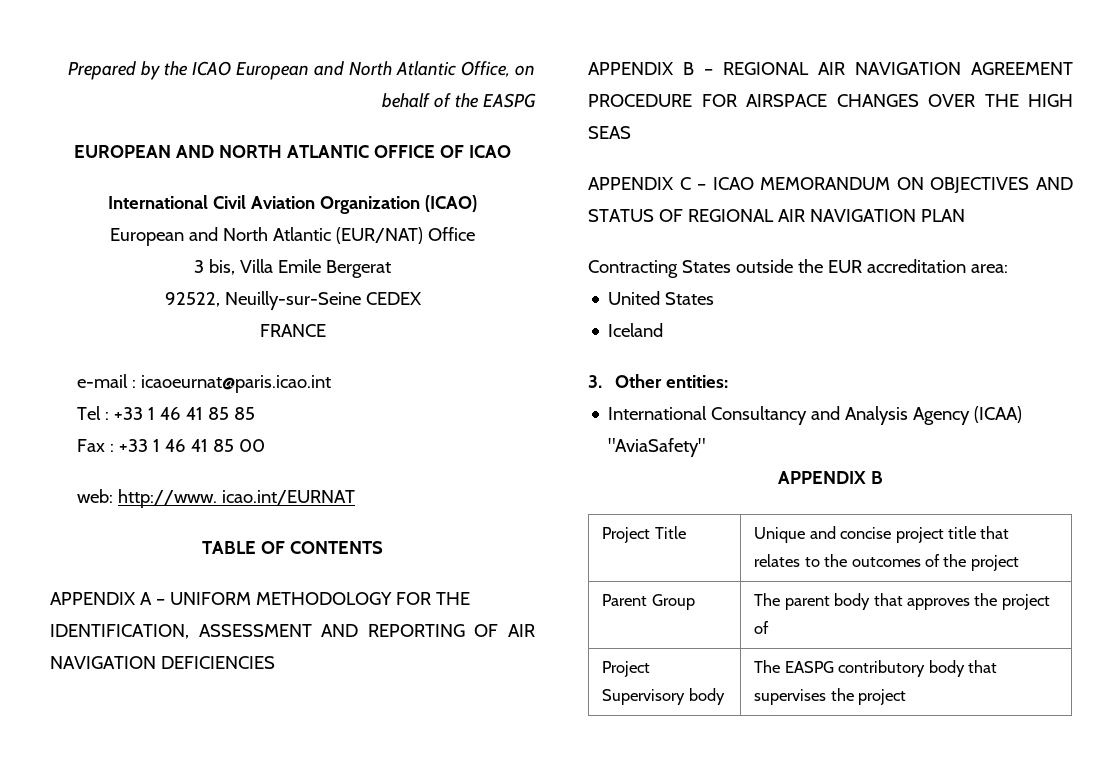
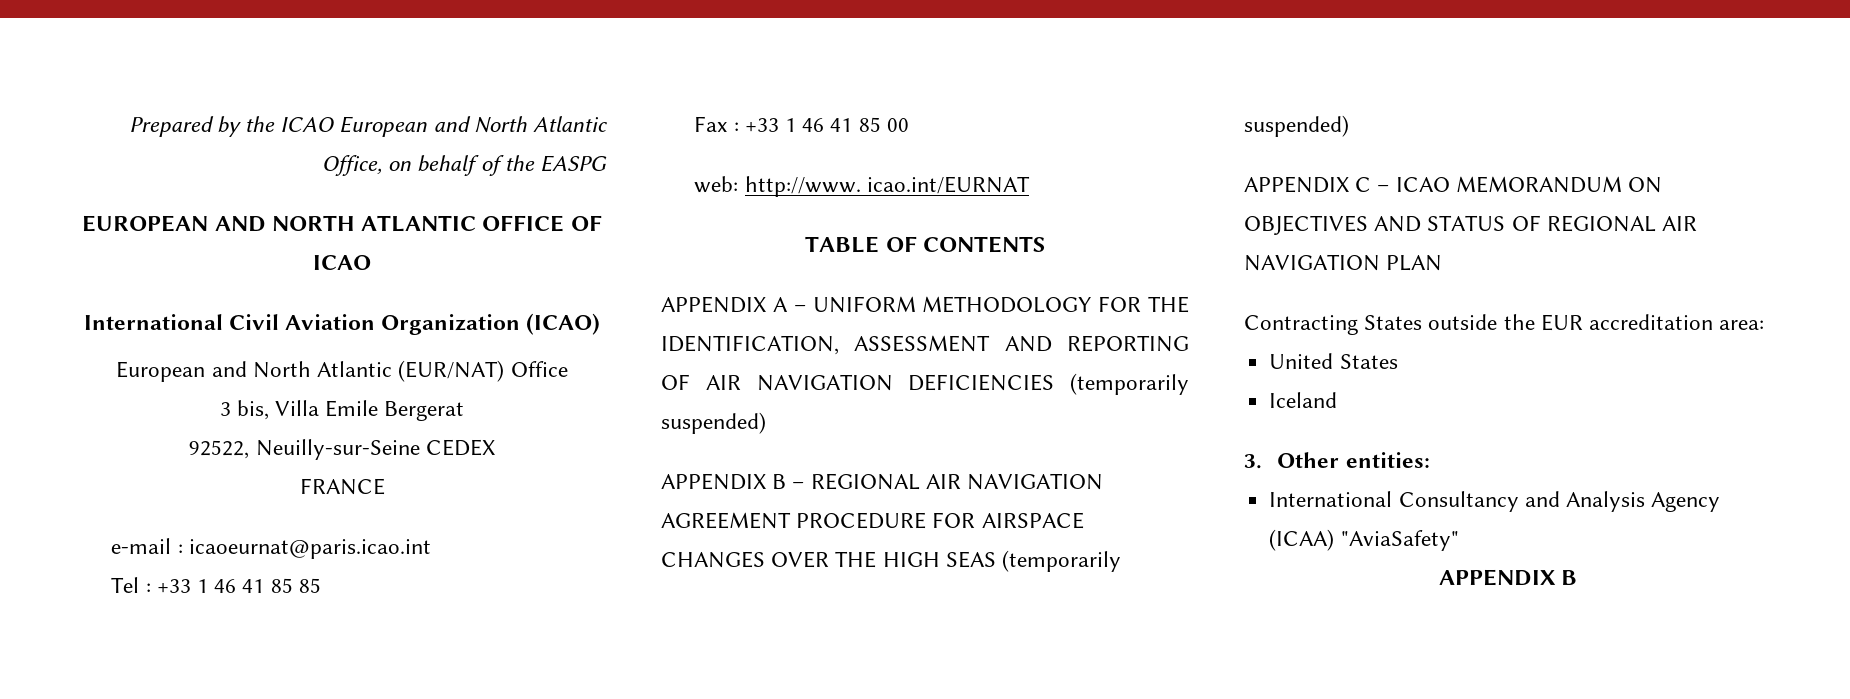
- APPENDIX A – UNIFORM METHODOLOGY FOR THE IDENTIFICATION, ASSESSMENT AND REPORTING OF AIR NAVIGATION DEFICIENCIES
+ APPENDIX A – UNIFORM METHODOLOGY FOR THE IDENTIFICATION, ASSESSMENT AND REPORTING OF AIR NAVIGATION DEFICIENCIES (temporarily suspended)
- APPENDIX B – REGIONAL AIR NAVIGATION AGREEMENT PROCEDURE FOR AIRSPACE CHANGES OVER THE HIGH SEAS
+ APPENDIX B – REGIONAL AIR NAVIGATION AGREEMENT PROCEDURE FOR AIRSPACE CHANGES OVER THE HIGH SEAS (temporarily suspended)
- Project Title | Unique and concise project title that relates to the outcomes of the project
- Parent Group | The parent body that approves the project of
- Project Supervisory body | The EASPG contributory body that supervises the project

